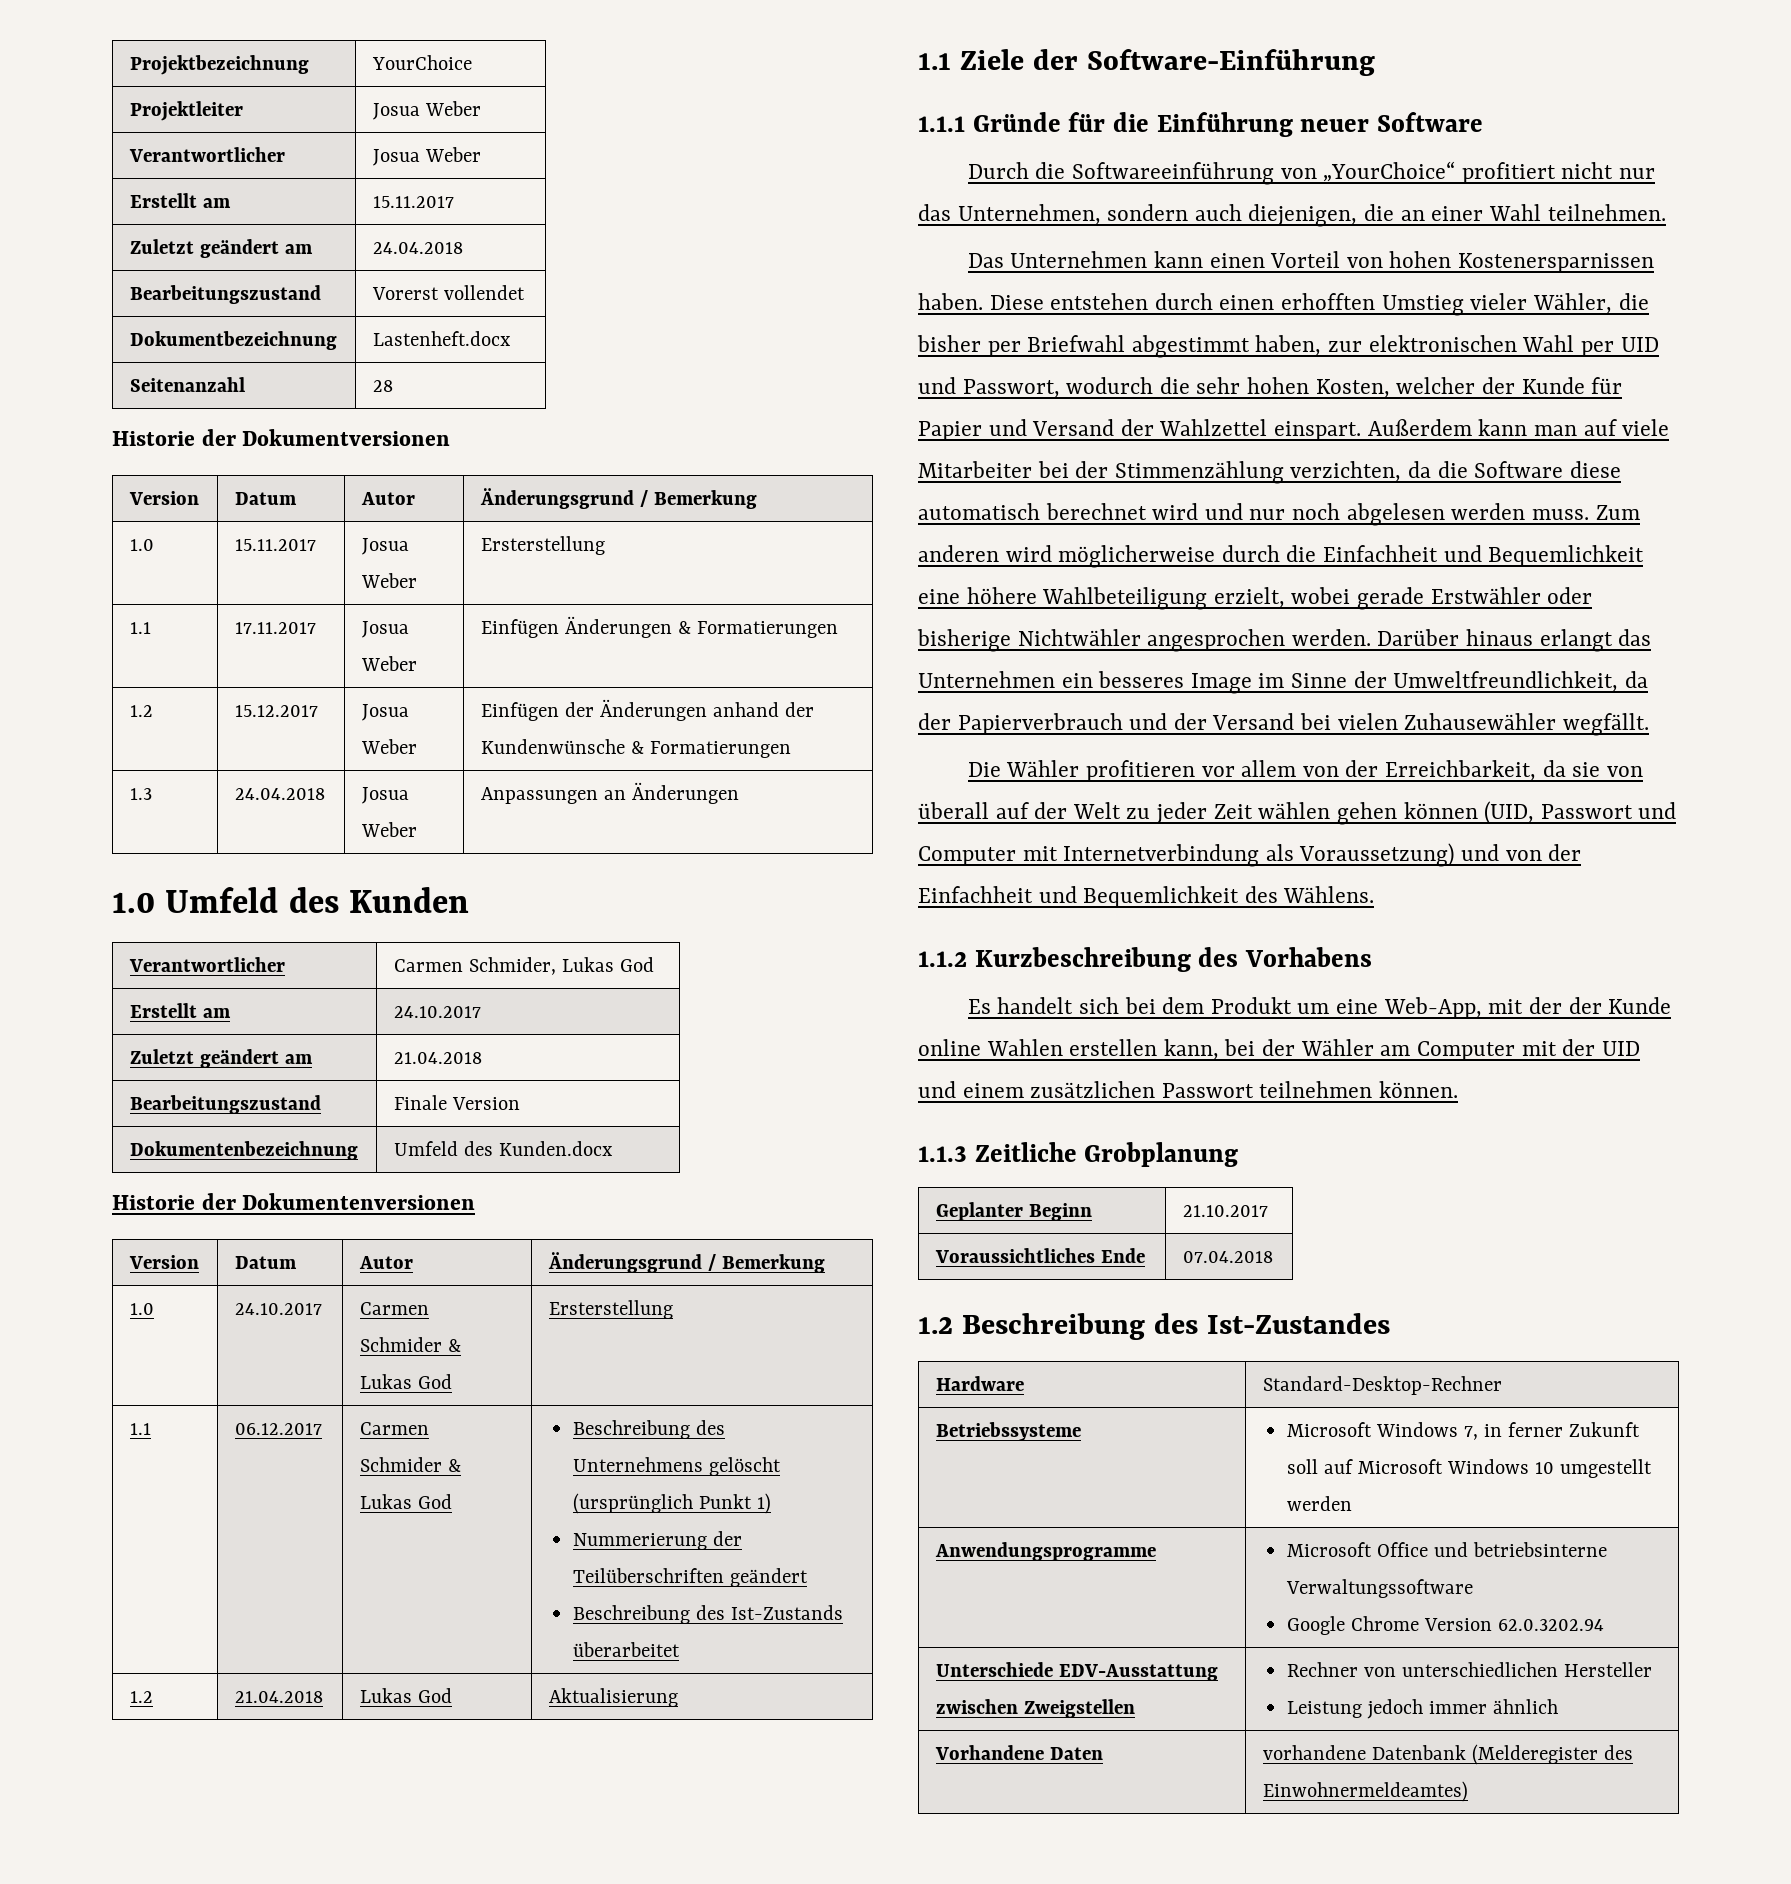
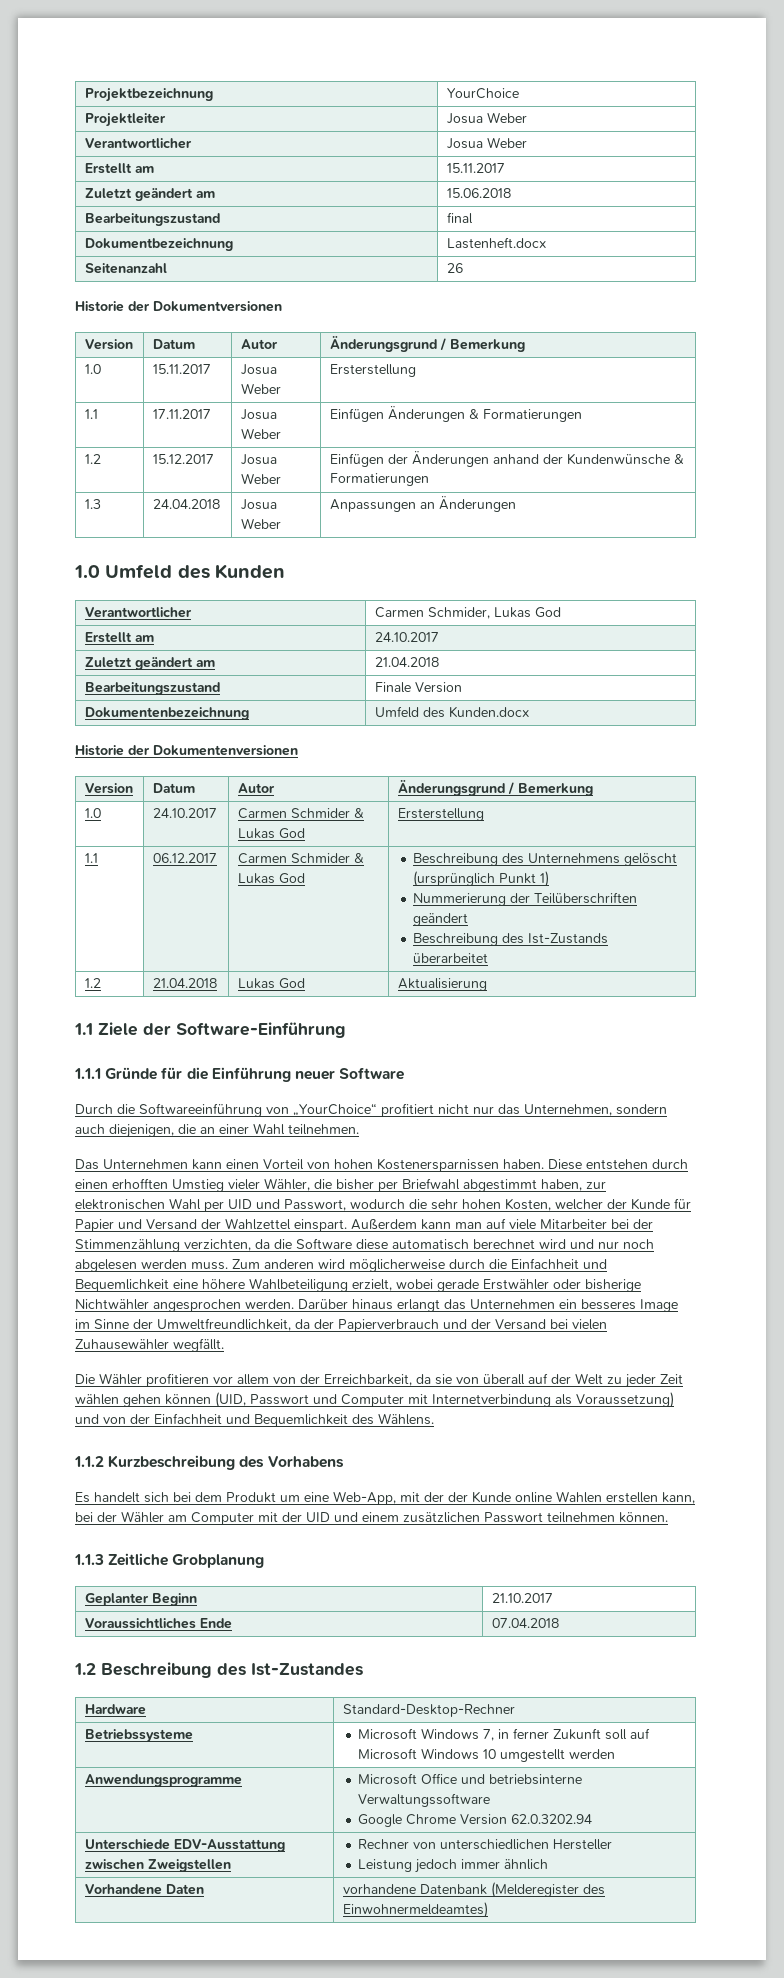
- Zuletzt geändert am | 24.04.2018
- Bearbeitungszustand | Vorerst vollendet
+ Zuletzt geändert am | 15.06.2018
+ Bearbeitungszustand | final
- Seitenanzahl | 28
+ Seitenanzahl | 26

